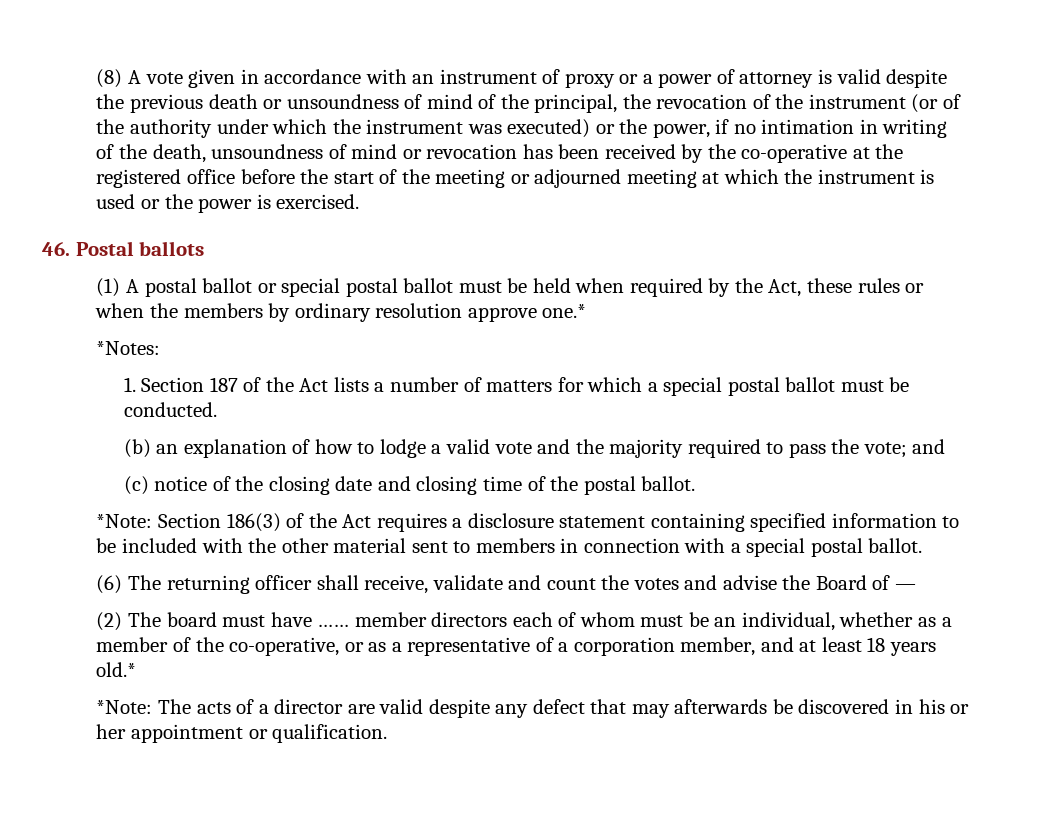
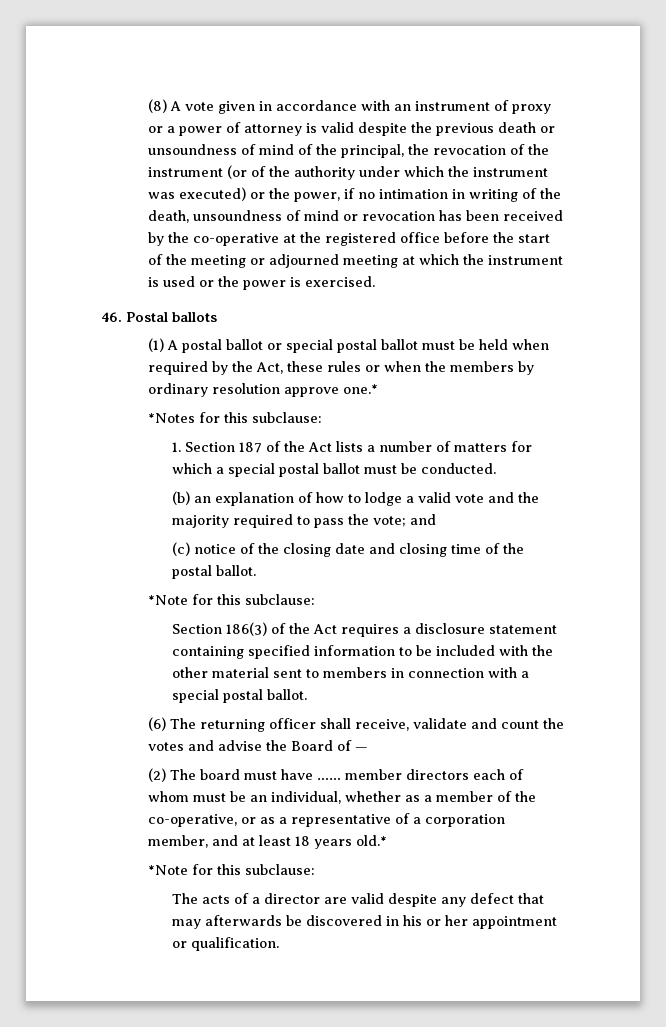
- *Notes:
+ *Notes for this subclause:
  (c) notice of the closing date and closing time of the postal ballot.
- *Note: Section 186(3) of the Act requires a disclosure statement containing specified information to be included with the other material sent to members in connection with a special postal ballot.
+ *Note for this subclause:
+ Section 186(3) of the Act requires a disclosure statement containing specified information to be included with the other material sent to members in connection with a special postal ballot.
  (2) The board must have …… member directors each of whom must be an individual, whether as a member of the co-operative, or as a representative of a corporation member, and at least 18 years old.*
- *Note: The acts of a director are valid despite any defect that may afterwards be discovered in his or her appointment or qualification.
+ *Note for this subclause:
+ The acts of a director are valid despite any defect that may afterwards be discovered in his or her appointment or qualification.

